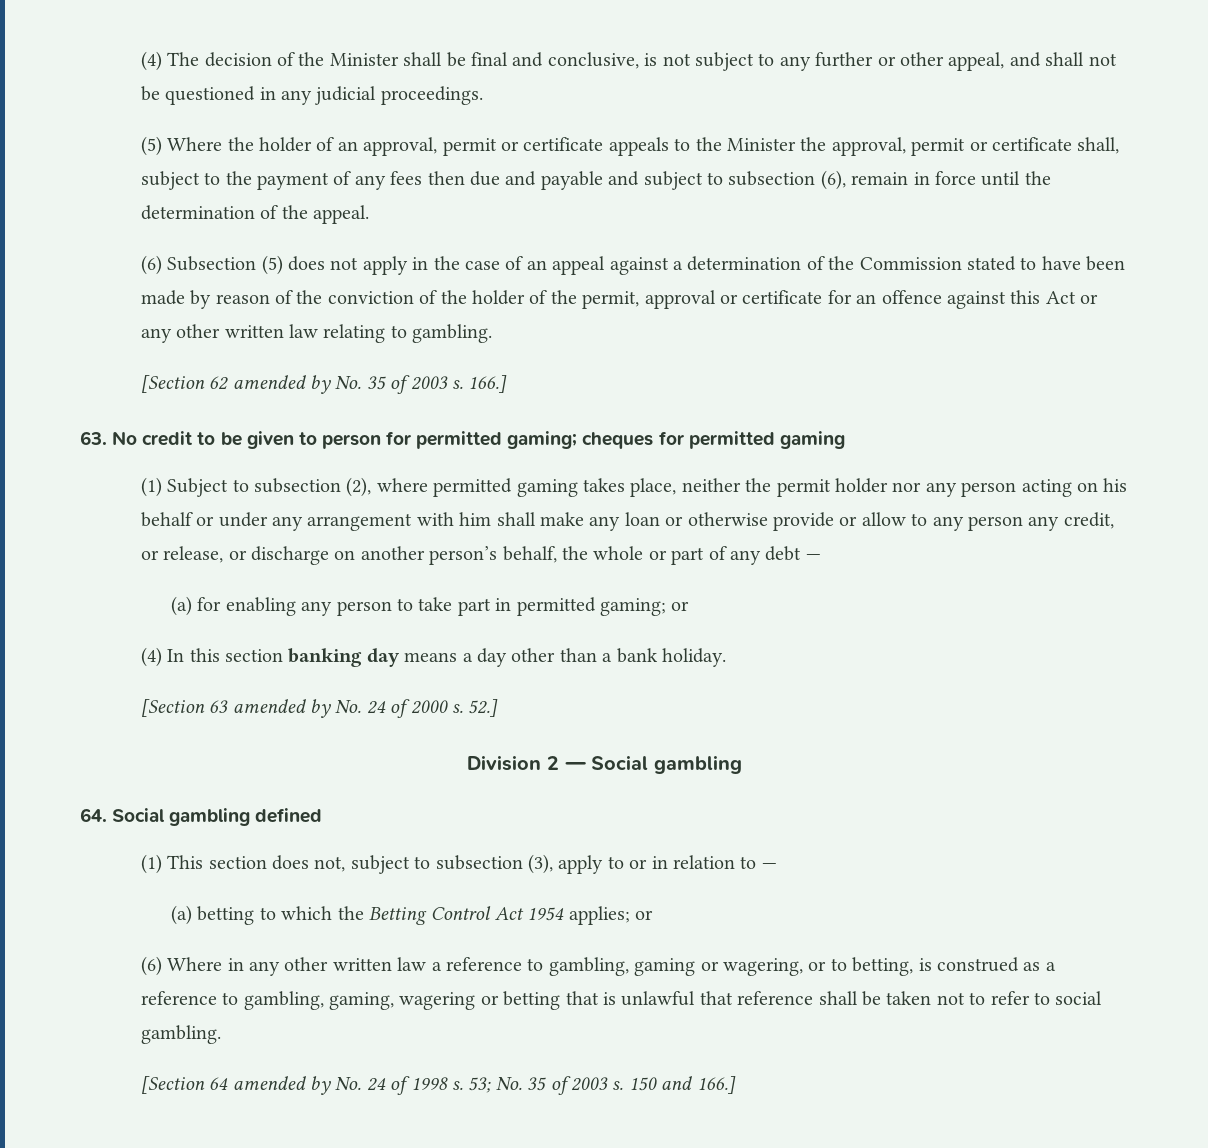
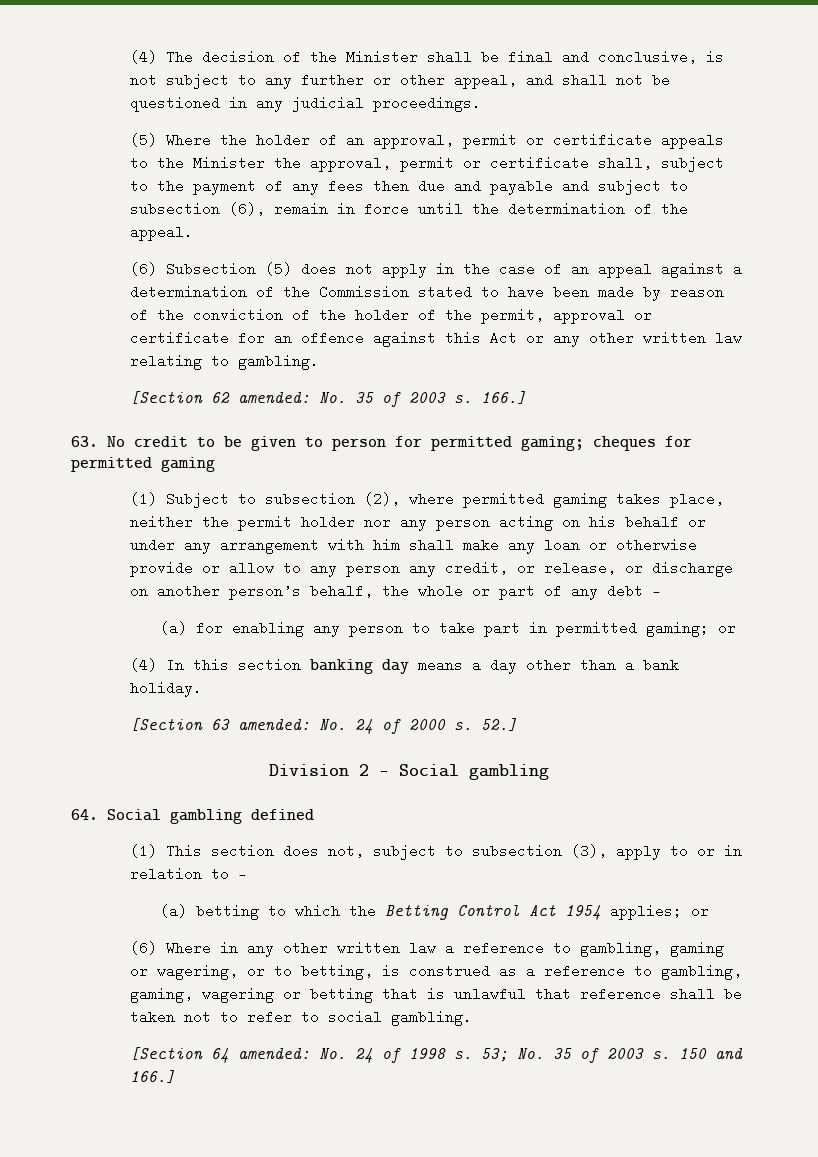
- [Section 62 amended by No. 35 of 2003 s.
+ [Section 62 amended: No. 35 of 2003 s.
- [Section 63 amended by No. 24 of 2000 s.
+ [Section 63 amended: No. 24 of 2000 s.
- [Section 64 amended by No. 24 of 1998 s.
+ [Section 64 amended: No. 24 of 1998 s.

